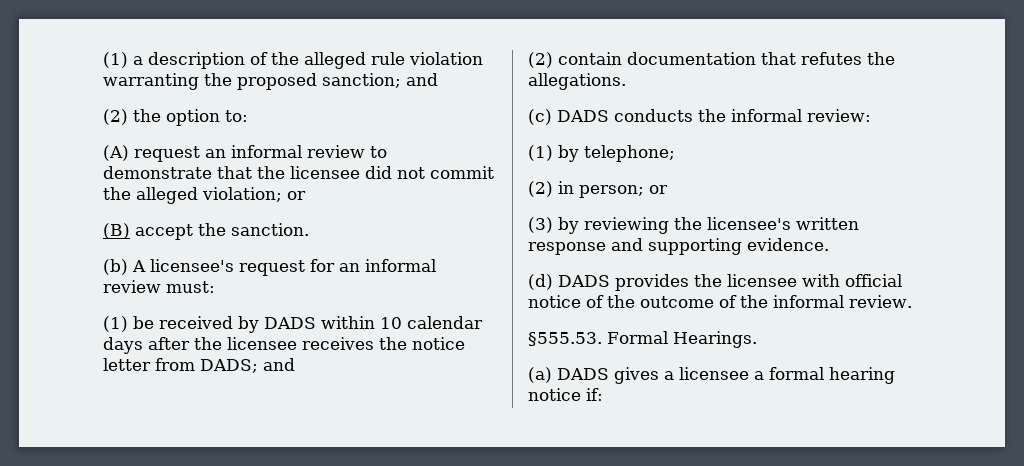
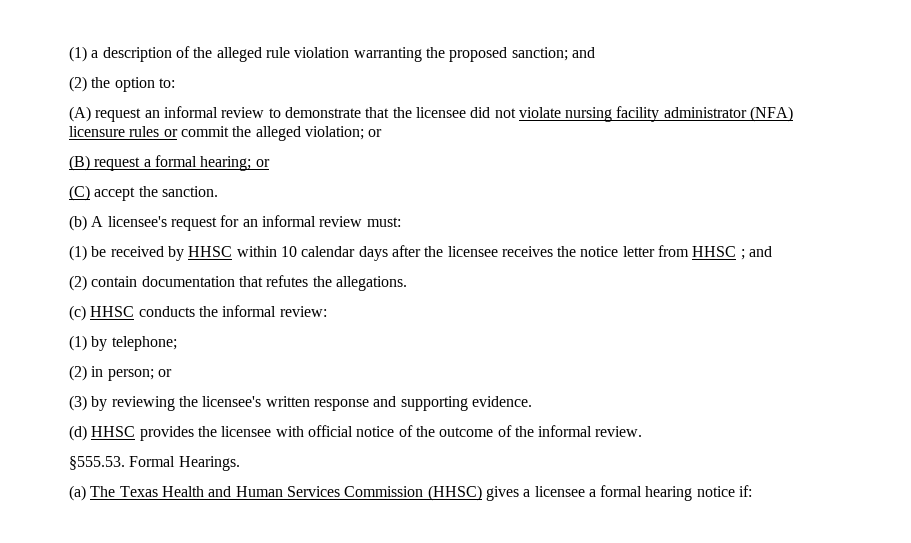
- (A) request an informal review to demonstrate that the licensee did not commit the alleged violation; or
+ (A) request an informal review to demonstrate that the licensee did not violate nursing facility administrator (NFA) licensure rules or commit the alleged violation; or
- (B) accept the sanction.
+ (B) request a formal hearing; or
+ (C) accept the sanction.
- (1) be received by DADS within 10 calendar days after the licensee receives the notice letter from DADS; and
+ (1) be received by HHSC within 10 calendar days after the licensee receives the notice letter from HHSC ; and
- (c) DADS conducts the informal review:
+ (c) HHSC conducts the informal review:
- (d) DADS provides the licensee with official notice of the outcome of the informal review.
+ (d) HHSC provides the licensee with official notice of the outcome of the informal review.
- (a) DADS gives a licensee a formal hearing notice if:
+ (a) The Texas Health and Human Services Commission (HHSC) gives a licensee a formal hearing notice if:

